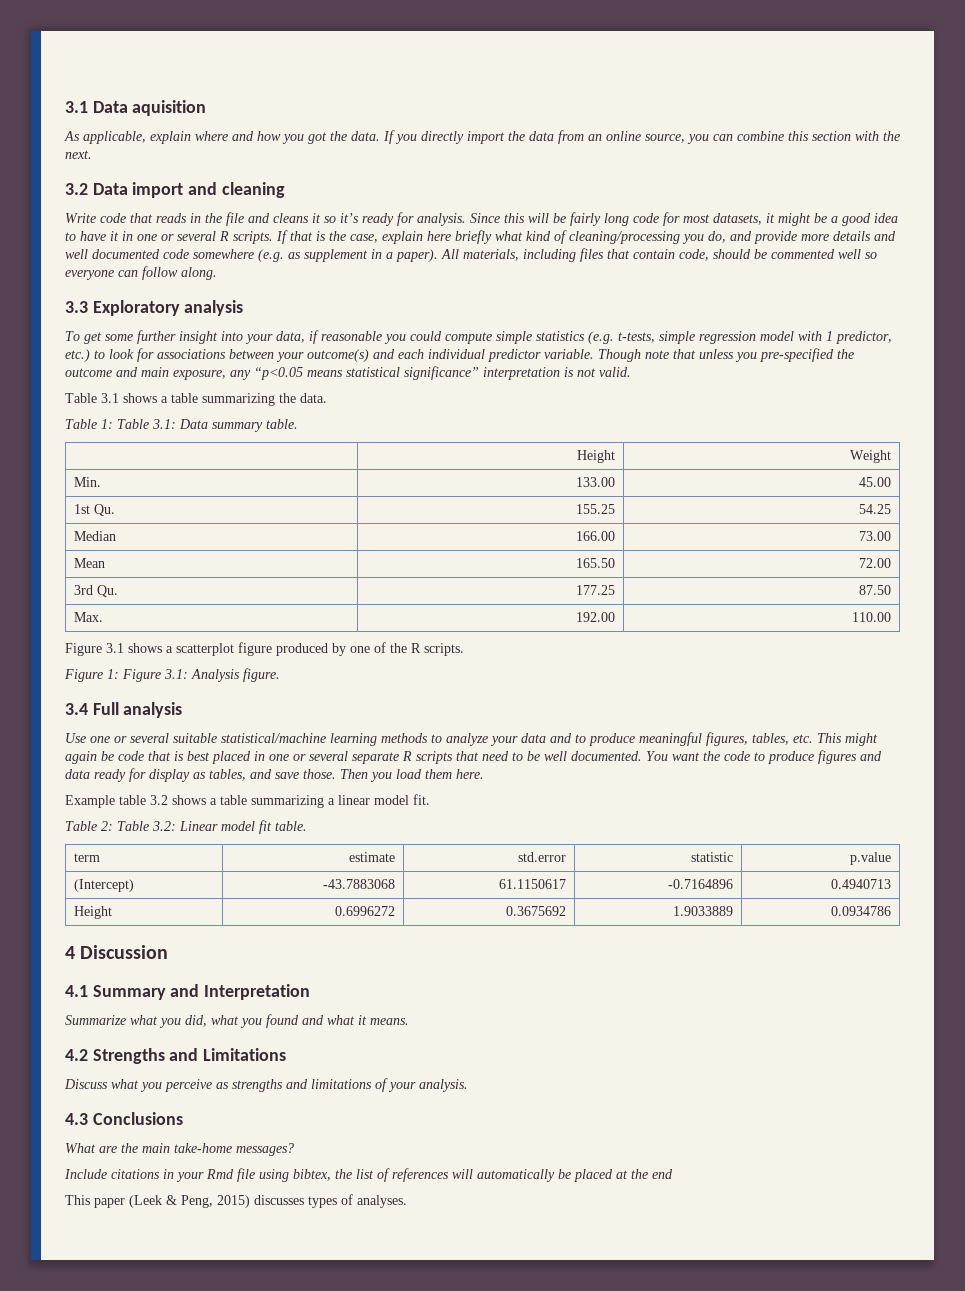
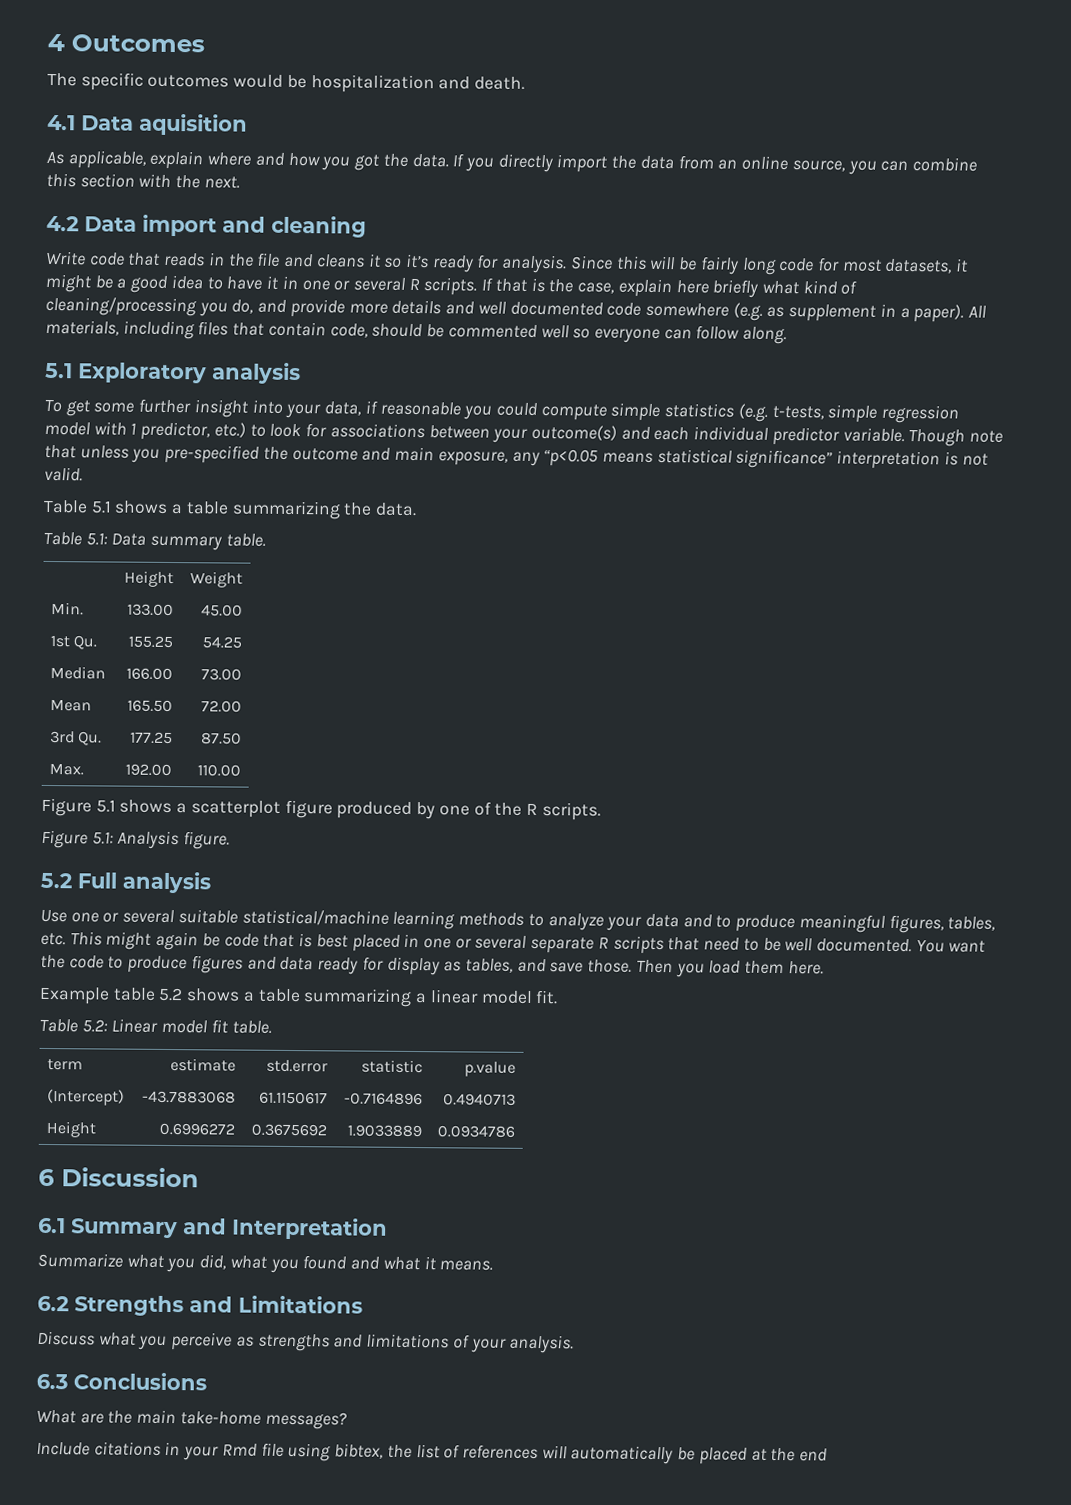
- 3.1 Data aquisition
+ 4 Outcomes
+ The specific outcomes would be hospitalization and death.
+ 4.1 Data aquisition
- 3.2 Data import and cleaning
+ 4.2 Data import and cleaning
- 3.3 Exploratory analysis
+ 5.1 Exploratory analysis
- Table 3.1 shows a table summarizing the data.
+ Table 5.1 shows a table summarizing the data.
- Table 1: Table 3.1: Data summary table.
+ Table 5.1: Data summary table.
- Figure 3.1 shows a scatterplot figure produced by one of the R scripts.
+ Figure 5.1 shows a scatterplot figure produced by one of the R scripts.
- Figure 1: Figure 3.1: Analysis figure.
+ Figure 5.1: Analysis figure.
- 3.4 Full analysis
+ 5.2 Full analysis
- Example table 3.2 shows a table summarizing a linear model fit.
+ Example table 5.2 shows a table summarizing a linear model fit.
- Table 2: Table 3.2: Linear model fit table.
+ Table 5.2: Linear model fit table.
- 4 Discussion
+ 6 Discussion
- 4.1 Summary and Interpretation
+ 6.1 Summary and Interpretation
- 4.2 Strengths and Limitations
+ 6.2 Strengths and Limitations
- 4.3 Conclusions
+ 6.3 Conclusions
- This paper (Leek & Peng, 2015) discusses types of analyses.

